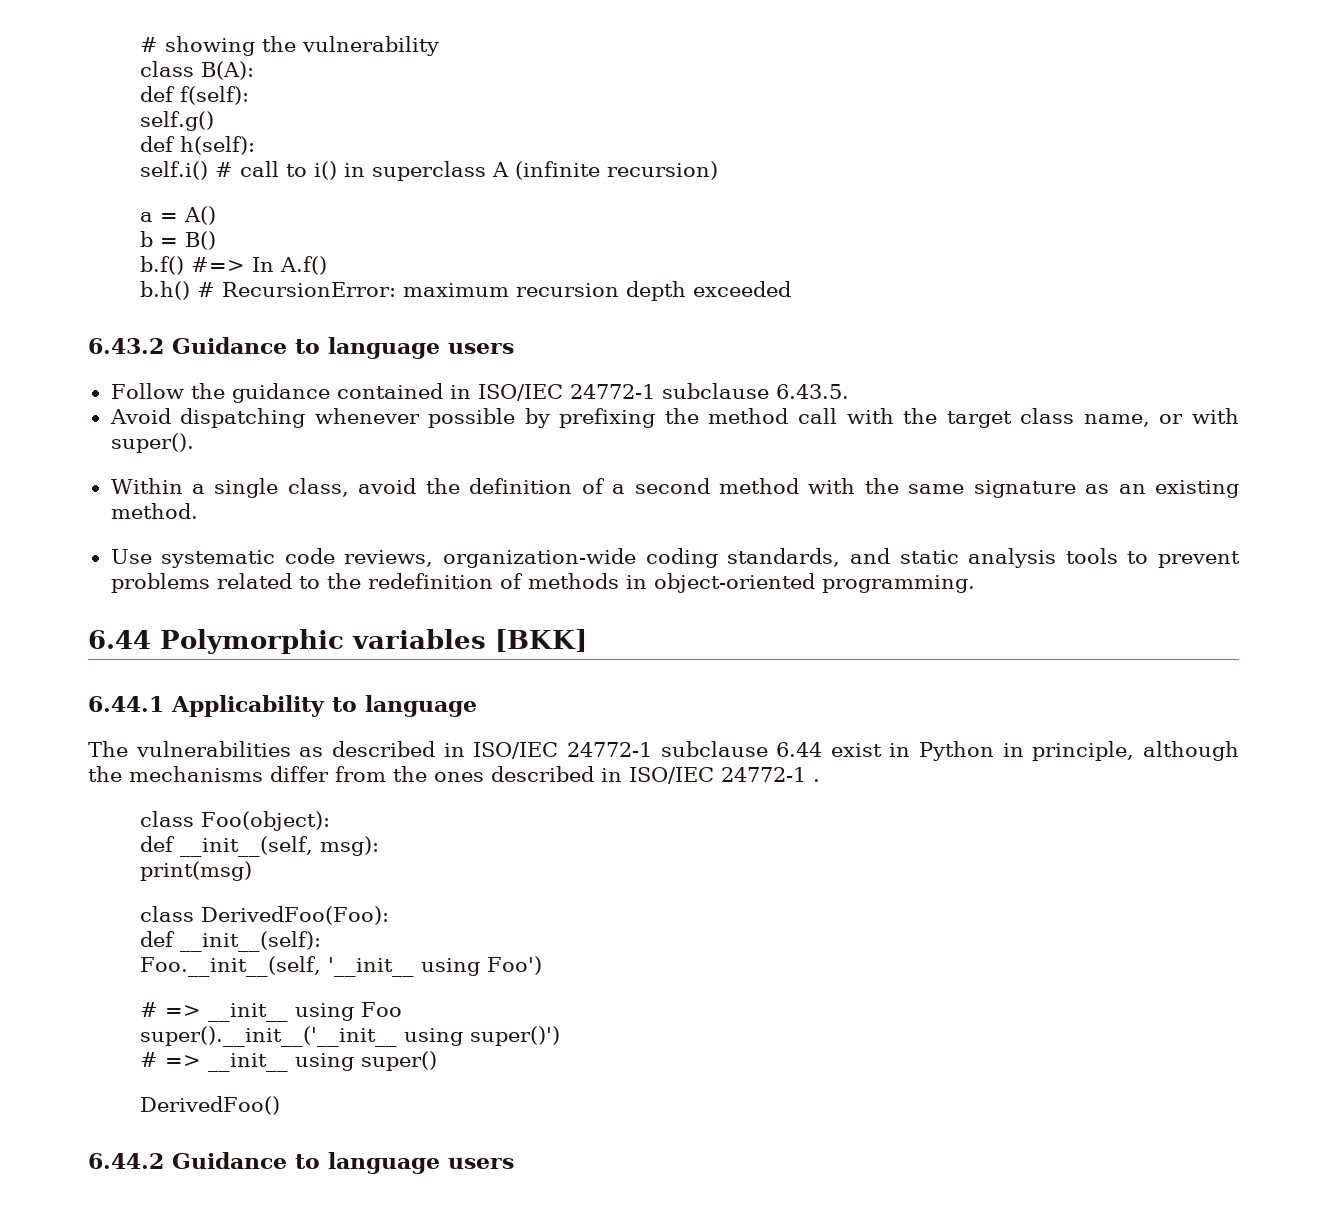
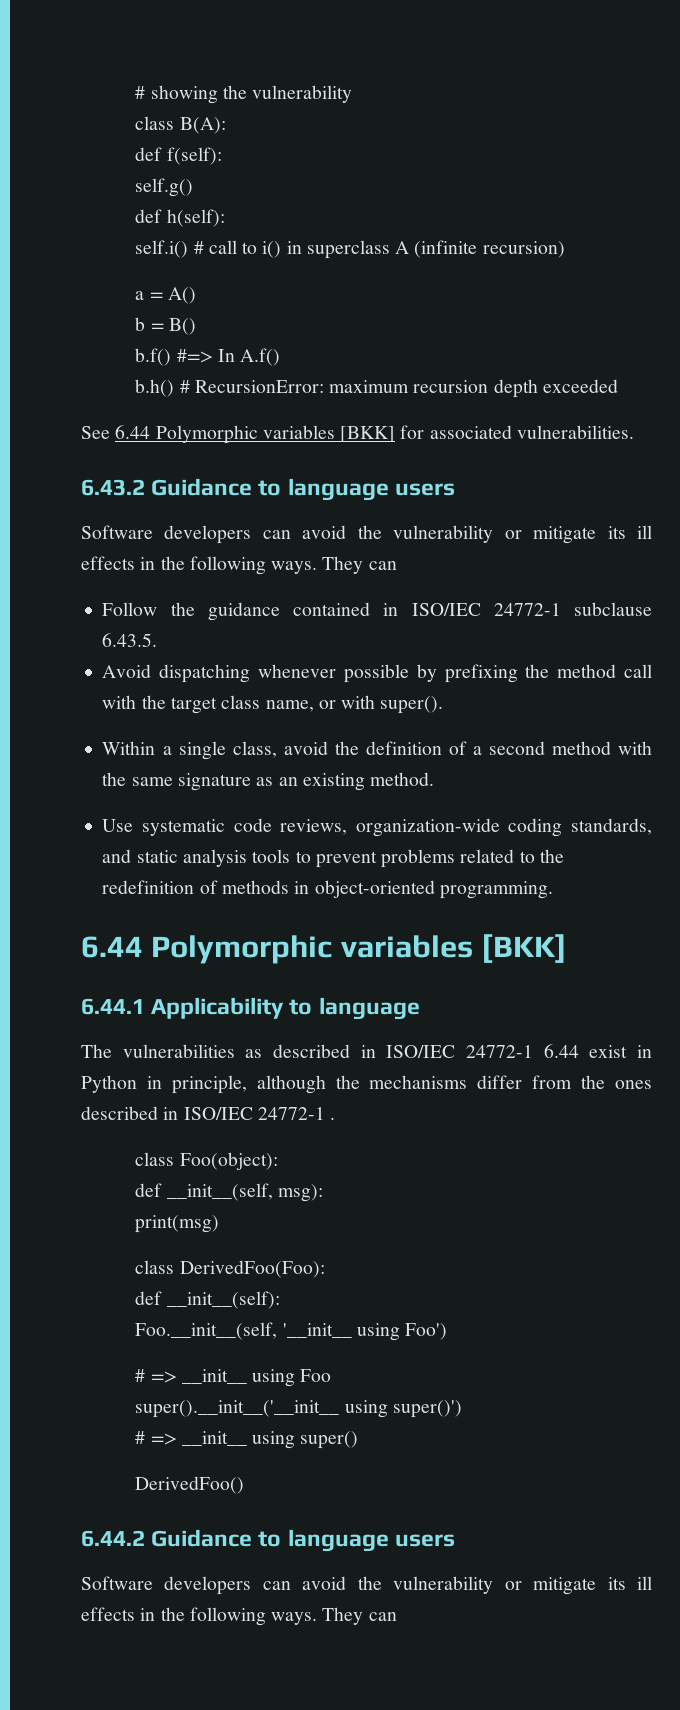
+ See 6.44 Polymorphic variables [BKK] for associated vulnerabilities.
  6.43.2 Guidance to language users
+ Software developers can avoid the vulnerability or mitigate its ill effects in the following ways. They can
- The vulnerabilities as described in ISO/IEC 24772-1 subclause 6.44 exist in Python in principle, although the mechanisms differ from the ones described in ISO/IEC 24772-1 .
+ The vulnerabilities as described in ISO/IEC 24772-1 6.44 exist in Python in principle, although the mechanisms differ from the ones described in ISO/IEC 24772-1 .
  6.44.2 Guidance to language users
+ Software developers can avoid the vulnerability or mitigate its ill effects in the following ways. They can

